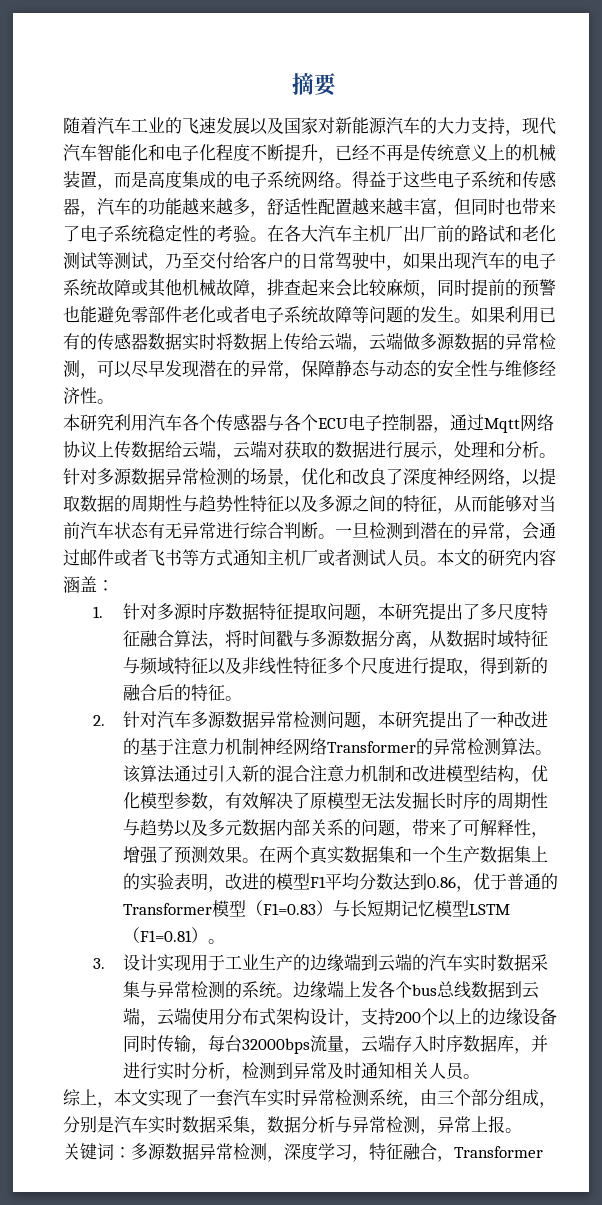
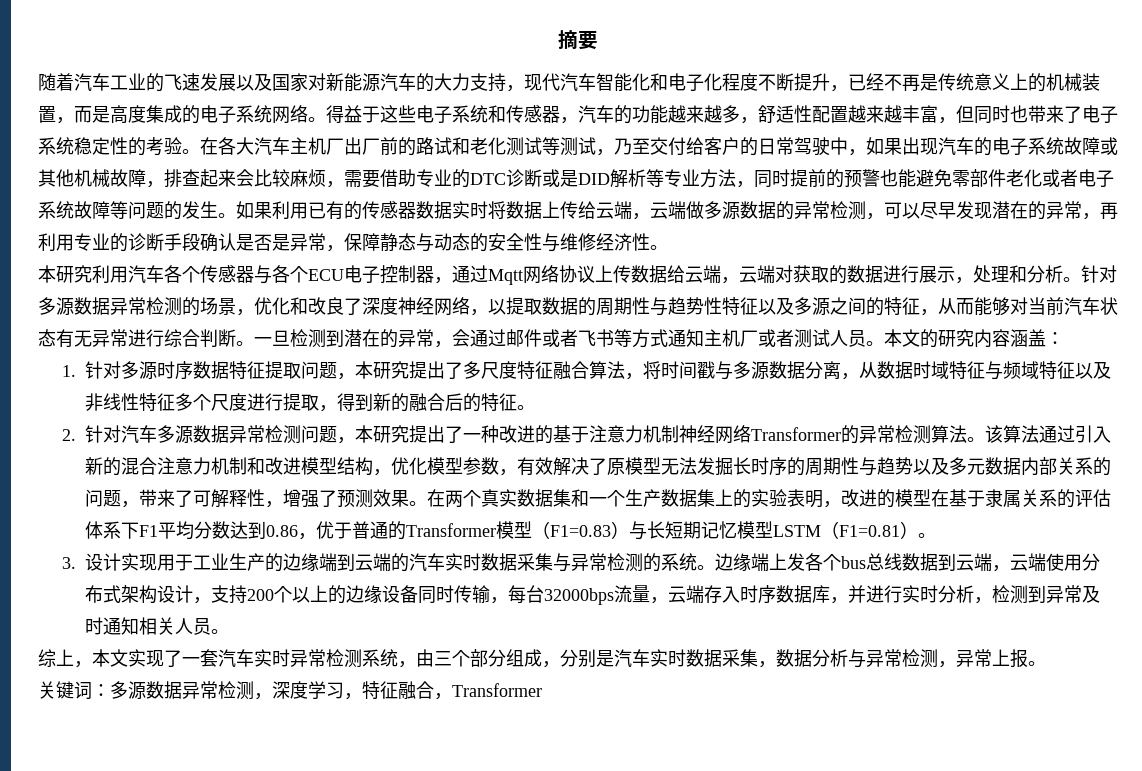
- 在各大汽车主机厂出厂前的路试和老化测试等测试，乃至交付给客户的日常驾驶中，如果出现汽车的电子系统故障或其他机械故障，排查起来会比较麻烦，同时提前的预警也能避免零部件老化或者电子系统故障等问题的发生。
+ 在各大汽车主机厂出厂前的路试和老化测试等测试，乃至交付给客户的日常驾驶中，如果出现汽车的电子系统故障或其他机械故障，排查起来会比较麻烦，需要借助专业的DTC诊断或是DID解析等专业方法，同时提前的预警也能避免零部件老化或者电子系统故障等问题的发生。
- 如果利用已有的传感器数据实时将数据上传给云端，云端做多源数据的异常检测，可以尽早发现潜在的异常，保障静态与动态的安全性与维修经济性。
+ 如果利用已有的传感器数据实时将数据上传给云端，云端做多源数据的异常检测，可以尽早发现潜在的异常，再利用专业的诊断手段确认是否是异常，保障静态与动态的安全性与维修经济性。
- 在两个真实数据集和一个生产数据集上的实验表明，改进的模型F1平均分数达到0.86，优于普通的Transformer模型（F1=0.83）与长短期记忆模型LSTM（F1=0.81）。
+ 在两个真实数据集和一个生产数据集上的实验表明，改进的模型在基于隶属关系的评估体系下F1平均分数达到0.86，优于普通的Transformer模型（F1=0.83）与长短期记忆模型LSTM（F1=0.81）。

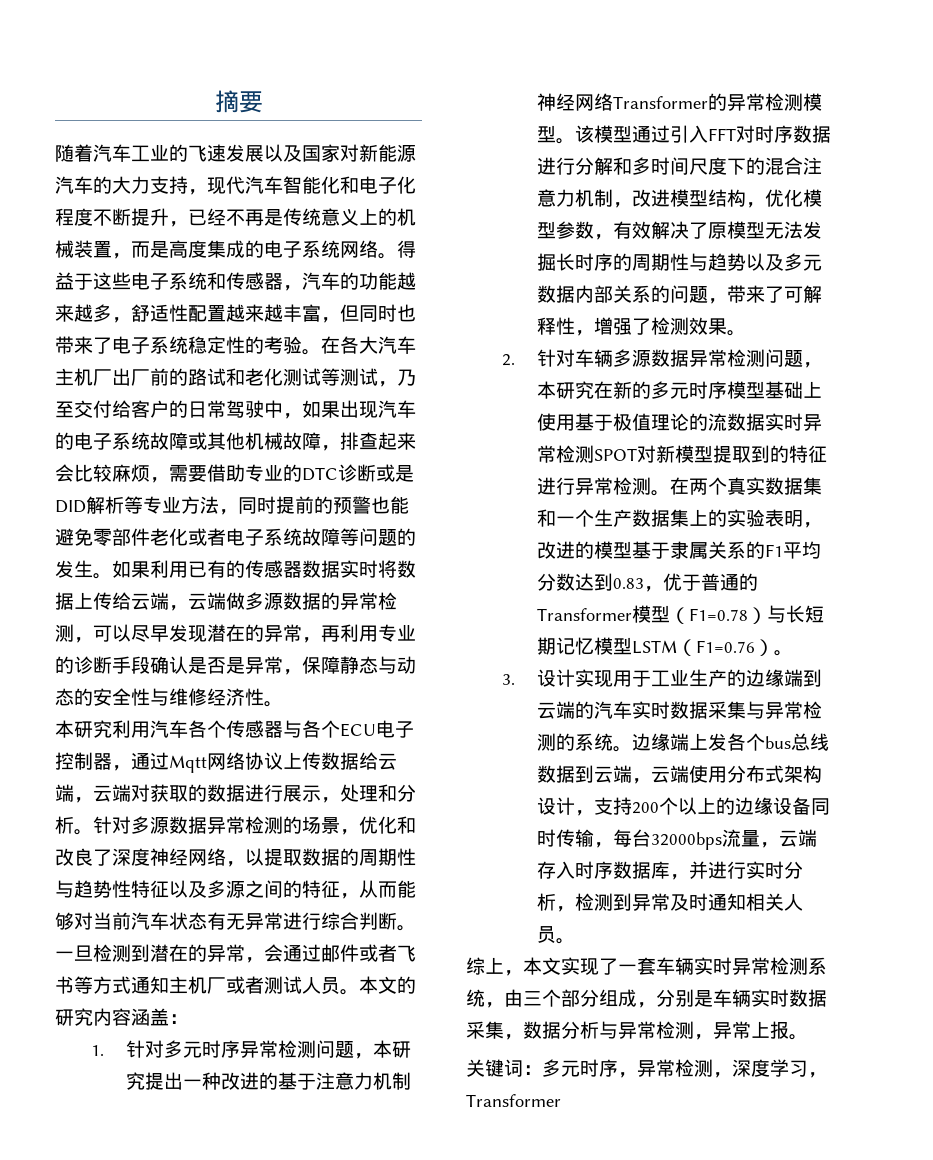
- 1.针对多源时序数据特征提取问题，本研究提出了多尺度特征融合算法，将时间戳与多源数据分离，从数据时域特征与频域特征以及非线性特征多个尺度进行提取，得到新的融合后的特征。
- 2.针对汽车多源数据异常检测问题，本研究提出了一种改进的基于注意力机制神经网络Transformer的异常检测算法。该算法通过引入新的混合注意力机制和改进模型结构，优化模型参数，有效解决了原模型无法发掘长时序的周期性与趋势以及多元数据内部关系的问题，带来了可解释性，增强了预测效果。
+ 1.针对多元时序异常检测问题，本研究提出一种改进的基于注意力机制神经网络Transformer的异常检测模型。该模型通过引入FFT对时序数据进行分解和多时间尺度下的混合注意力机制，改进模型结构，优化模型参数，有效解决了原模型无法发掘长时序的周期性与趋势以及多元数据内部关系的问题，带来了可解释性，增强了检测效果。
+ 2.针对车辆多源数据异常检测问题，本研究在新的多元时序模型基础上使用基于极值理论的流数据实时异常检测SPOT对新模型提取到的特征进行异常检测。
- 在两个真实数据集和一个生产数据集上的实验表明，改进的模型在基于隶属关系的评估体系下F1平均分数达到0.86，优于普通的Transformer模型（F1=0.83）与长短期记忆模型LSTM（F1=0.81）。
+ 在两个真实数据集和一个生产数据集上的实验表明，改进的模型基于隶属关系的F1平均分数达到0.83，优于普通的Transformer模型（F1=0.78）与长短期记忆模型LSTM（F1=0.76）。
- 综上，本文实现了一套汽车实时异常检测系统，由三个部分组成，分别是汽车实时数据采集，数据分析与异常检测，异常上报。
+ 综上，本文实现了一套车辆实时异常检测系统，由三个部分组成，分别是车辆实时数据采集，数据分析与异常检测，异常上报。
- 关键词：多源数据异常检测，深度学习，特征融合，Transformer
+ 关键词：多元时序，异常检测，深度学习，Transformer

